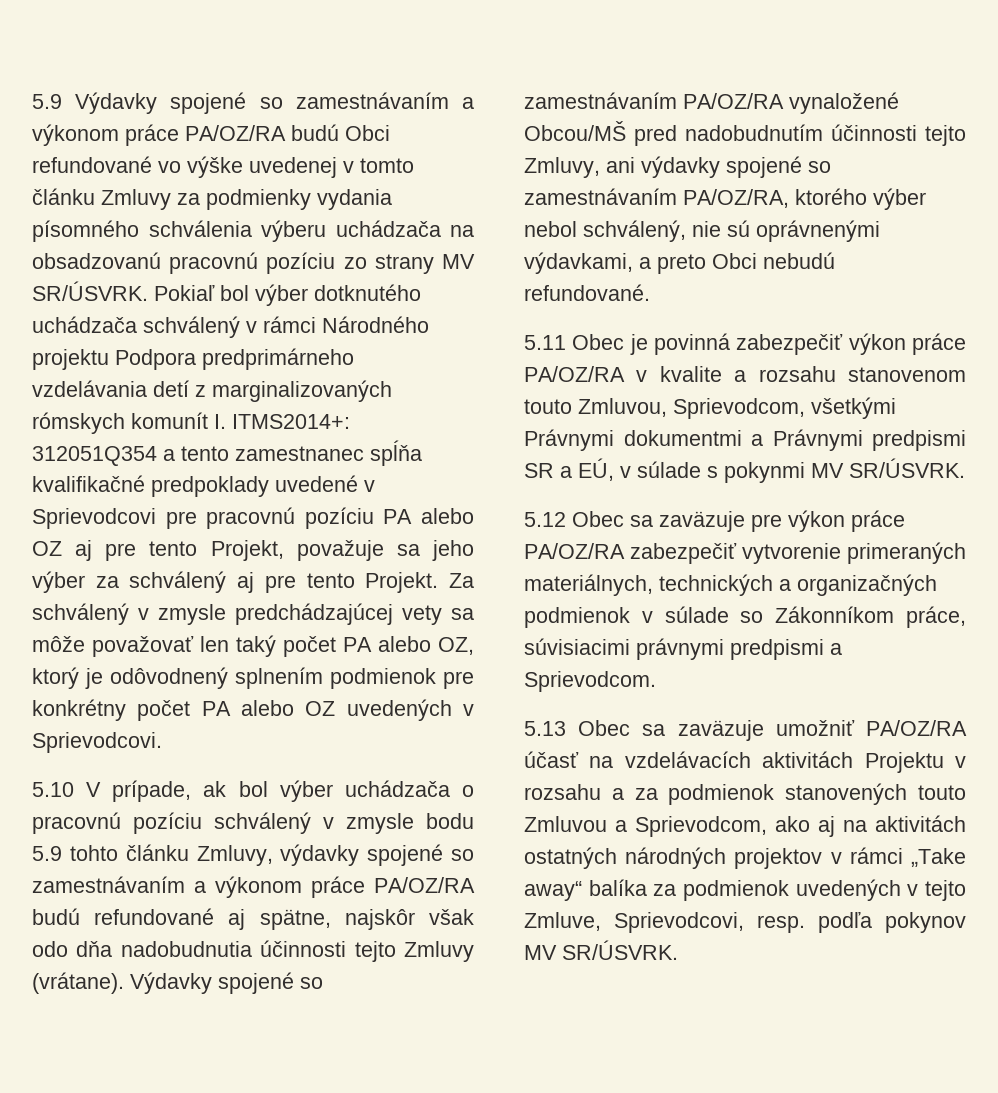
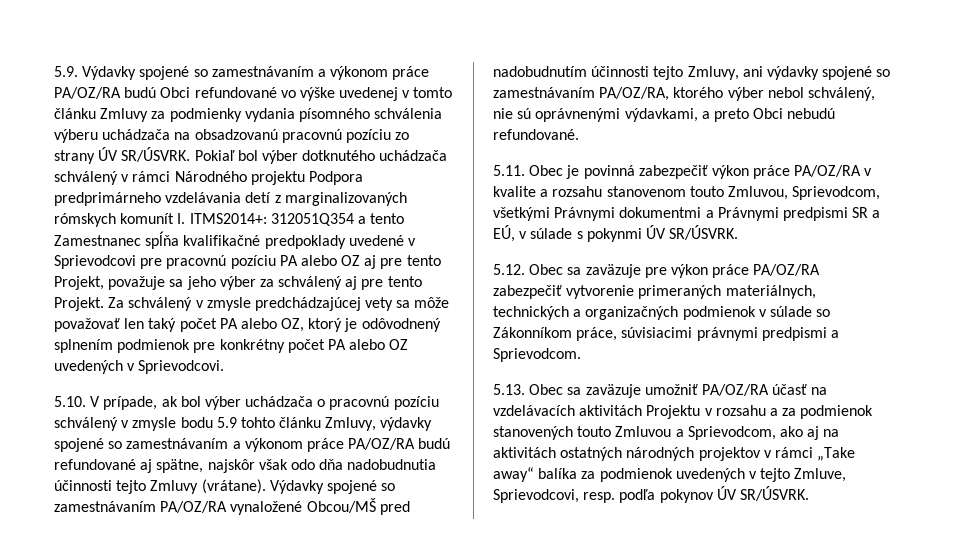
- 5.9 Výdavky spojené so zamestnávaním a výkonom práce PA/OZ/RA budú Obci refundované vo výške uvedenej v tomto článku Zmluvy za podmienky vydania písomného schválenia výberu uchádzača na obsadzovanú pracovnú pozíciu zo strany MV SR/ÚSVRK.
+ 5.9. Výdavky spojené so zamestnávaním a výkonom práce PA/OZ/RA budú Obci refundované vo výške uvedenej v tomto článku Zmluvy za podmienky vydania písomného schválenia výberu uchádzača na obsadzovanú pracovnú pozíciu zo strany ÚV SR/ÚSVRK.
- Pokiaľ bol výber dotknutého uchádzača schválený v rámci Národného projektu Podpora predprimárneho vzdelávania detí z marginalizovaných rómskych komunít I. ITMS2014+: 312051Q354 a tento zamestnanec spĺňa kvalifikačné predpoklady uvedené v Sprievodcovi pre pracovnú pozíciu PA alebo OZ aj pre tento Projekt, považuje sa jeho výber za schválený aj pre tento Projekt.
+ Pokiaľ bol výber dotknutého uchádzača schválený v rámci Národného projektu Podpora predprimárneho vzdelávania detí z marginalizovaných rómskych komunít I. ITMS2014+: 312051Q354 a tento Zamestnanec spĺňa kvalifikačné predpoklady uvedené v Sprievodcovi pre pracovnú pozíciu PA alebo OZ aj pre tento Projekt, považuje sa jeho výber za schválený aj pre tento Projekt.
- 5.10 V prípade, ak bol výber uchádzača o pracovnú pozíciu schválený v zmysle bodu 5.9 tohto článku Zmluvy, výdavky spojené so zamestnávaním a výkonom práce PA/OZ/RA budú refundované aj spätne, najskôr však odo dňa nadobudnutia účinnosti tejto Zmluvy (vrátane).
+ 5.10. V prípade, ak bol výber uchádzača o pracovnú pozíciu schválený v zmysle bodu 5.9 tohto článku Zmluvy, výdavky spojené so zamestnávaním a výkonom práce PA/OZ/RA budú refundované aj spätne, najskôr však odo dňa nadobudnutia účinnosti tejto Zmluvy (vrátane).
- 5.11 Obec je povinná zabezpečiť výkon práce PA/OZ/RA v kvalite a rozsahu stanovenom touto Zmluvou, Sprievodcom, všetkými Právnymi dokumentmi a Právnymi predpismi SR a EÚ, v súlade s pokynmi MV SR/ÚSVRK.
+ 5.11. Obec je povinná zabezpečiť výkon práce PA/OZ/RA v kvalite a rozsahu stanovenom touto Zmluvou, Sprievodcom, všetkými Právnymi dokumentmi a Právnymi predpismi SR a EÚ, v súlade s pokynmi ÚV SR/ÚSVRK.
- 5.12 Obec sa zaväzuje pre výkon práce PA/OZ/RA zabezpečiť vytvorenie primeraných materiálnych, technických a organizačných podmienok v súlade so Zákonníkom práce, súvisiacimi právnymi predpismi a Sprievodcom.
+ 5.12. Obec sa zaväzuje pre výkon práce PA/OZ/RA zabezpečiť vytvorenie primeraných materiálnych, technických a organizačných podmienok v súlade so Zákonníkom práce, súvisiacimi právnymi predpismi a Sprievodcom.
- 5.13 Obec sa zaväzuje umožniť PA/OZ/RA účasť na vzdelávacích aktivitách Projektu v rozsahu a za podmienok stanovených touto Zmluvou a Sprievodcom, ako aj na aktivitách ostatných národných projektov v rámci „Take away“ balíka za podmienok uvedených v tejto Zmluve, Sprievodcovi, resp. podľa pokynov MV SR/ÚSVRK.
+ 5.13. Obec sa zaväzuje umožniť PA/OZ/RA účasť na vzdelávacích aktivitách Projektu v rozsahu a za podmienok stanovených touto Zmluvou a Sprievodcom, ako aj na aktivitách ostatných národných projektov v rámci „Take away“ balíka za podmienok uvedených v tejto Zmluve, Sprievodcovi, resp. podľa pokynov ÚV SR/ÚSVRK.

